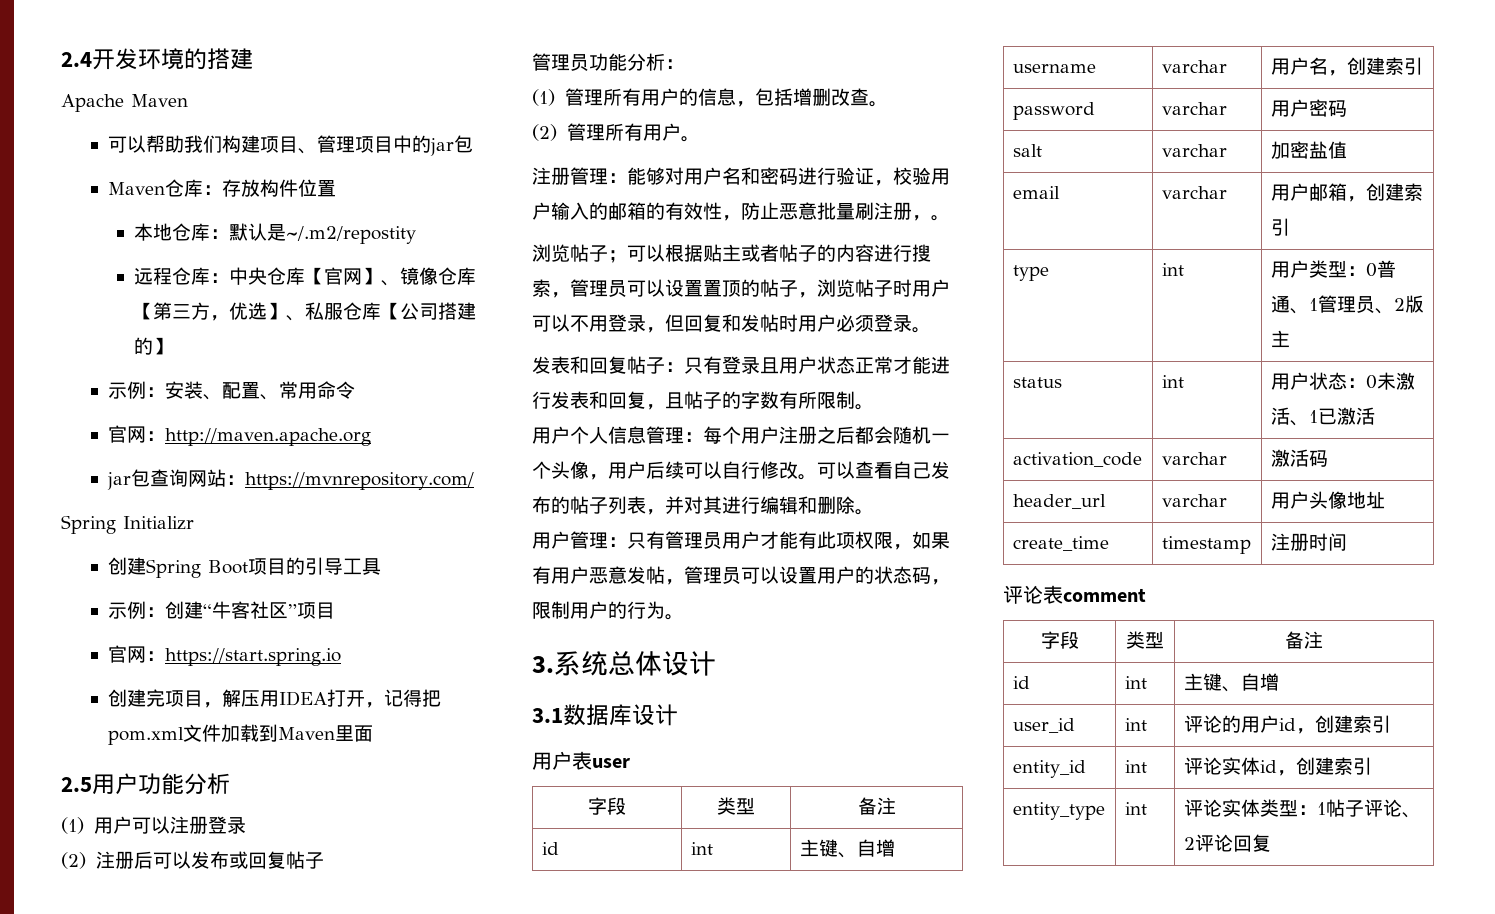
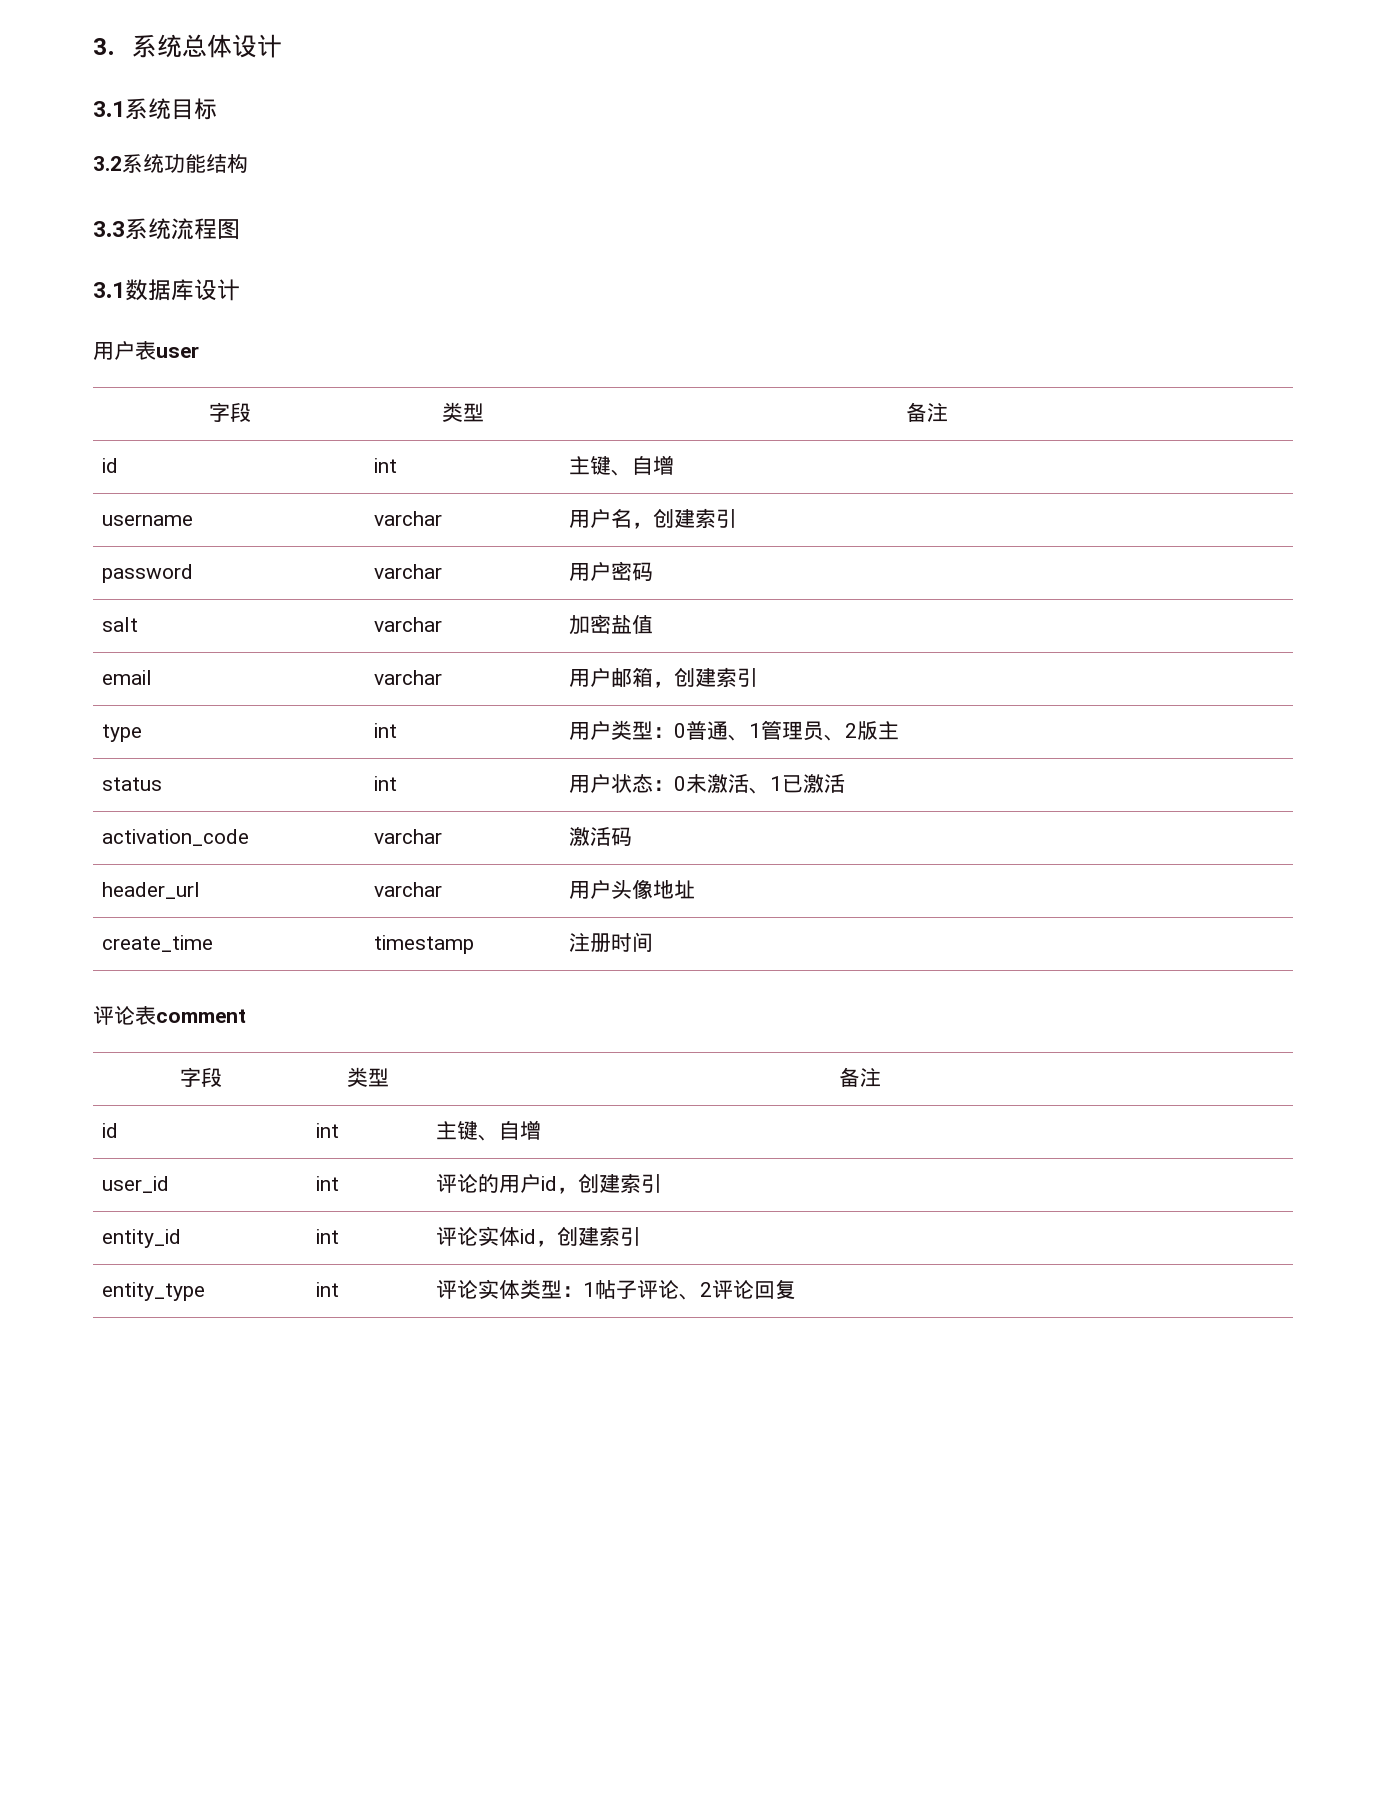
- 2.4开发环境的搭建
- Apache Maven
- 可以帮助我们构建项目、管理项目中的jar包
- Maven仓库：存放构件位置
- 本地仓库：默认是~/.m2/repostity
- 远程仓库：中央仓库【官网】、镜像仓库【第三方，优选】、私服仓库【公司搭建的】
- 示例：安装、配置、常用命令
- 官网：http://maven.apache.org
- jar包查询网站：https://mvnrepository.com/
- Spring Initializr
- 创建Spring Boot项目的引导工具
- 示例：创建“牛客社区”项目
- 官网：https://start.spring.io
- 创建完项目，解压用IDEA打开，记得把pom.xml文件加载到Maven里面
- 2.5用户功能分析
- (1)用户可以注册登录
- (2)注册后可以发布或回复帖子
- 管理员功能分析：
- (1)管理所有用户的信息，包括增删改查。
- (2)管理所有用户。
- 注册管理：能够对用户名和密码进行验证，校验用户输入的邮箱的有效性，防止恶意批量刷注册，。
- 浏览帖子；可以根据贴主或者帖子的内容进行搜索，管理员可以设置置顶的帖子，浏览帖子时用户可以不用登录，但回复和发帖时用户必须登录。
- 发表和回复帖子：只有登录且用户状态正常才能进行发表和回复，且帖子的字数有所限制。
- 用户个人信息管理：每个用户注册之后都会随机一个头像，用户后续可以自行修改。可以查看自己发布的帖子列表，并对其进行编辑和删除。
- 用户管理：只有管理员用户才能有此项权限，如果有用户恶意发帖，管理员可以设置用户的状态码，限制用户的行为。
  3.系统总体设计
+ 3.1系统目标
+ 3.2系统功能结构
+ 3.3系统流程图

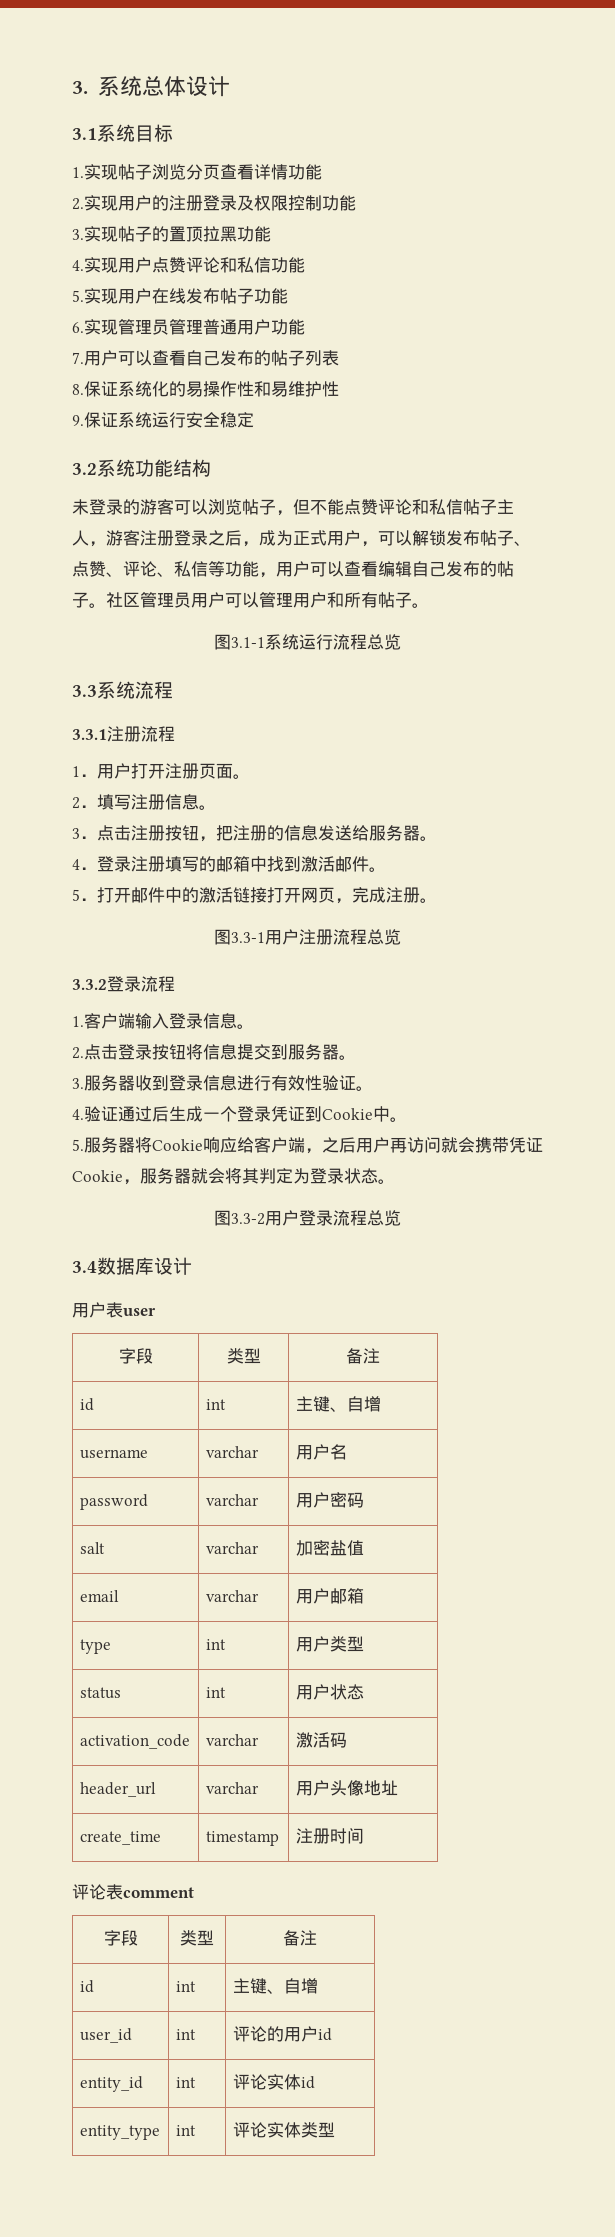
+ 1.实现帖子浏览分页查看详情功能
+ 2.实现用户的注册登录及权限控制功能
+ 3.实现帖子的置顶拉黑功能
+ 4.实现用户点赞评论和私信功能
+ 5.实现用户在线发布帖子功能
+ 6.实现管理员管理普通用户功能
+ 7.用户可以查看自己发布的帖子列表
+ 8.保证系统化的易操作性和易维护性
+ 9.保证系统运行安全稳定
  3.2系统功能结构
- 3.3系统流程图
- 3.1数据库设计
+ 未登录的游客可以浏览帖子，但不能点赞评论和私信帖子主人，游客注册登录之后，成为正式用户，可以解锁发布帖子、点赞、评论、私信等功能，用户可以查看编辑自己发布的帖子。社区管理员用户可以管理用户和所有帖子。
+ 图3.1-1系统运行流程总览
+ 3.3系统流程
+ 3.3.1注册流程
+ 1．用户打开注册页面。
+ 2．填写注册信息。
+ 3．点击注册按钮，把注册的信息发送给服务器。
+ 4．登录注册填写的邮箱中找到激活邮件。
+ 5．打开邮件中的激活链接打开网页，完成注册。
+ 图3.3-1用户注册流程总览
+ 3.3.2登录流程
+ 1.客户端输入登录信息。
+ 2.点击登录按钮将信息提交到服务器。
+ 3.服务器收到登录信息进行有效性验证。
+ 4.验证通过后生成一个登录凭证到Cookie中。
+ 5.服务器将Cookie响应给客户端，之后用户再访问就会携带凭证Cookie，服务器就会将其判定为登录状态。
+ 图3.3-2用户登录流程总览
+ 3.4数据库设计
- username | varchar | 用户名，创建索引
+ username | varchar | 用户名
- email | varchar | 用户邮箱，创建索引
+ email | varchar | 用户邮箱
- type | int | 用户类型：0普通、1管理员、2版主
- status | int | 用户状态：0未激活、1已激活
+ type | int | 用户类型
+ status | int | 用户状态
- user_id | int | 评论的用户id，创建索引
+ user_id | int | 评论的用户id
- entity_id | int | 评论实体id，创建索引
+ entity_id | int | 评论实体id
- entity_type | int | 评论实体类型：1帖子评论、2评论回复
+ entity_type | int | 评论实体类型

